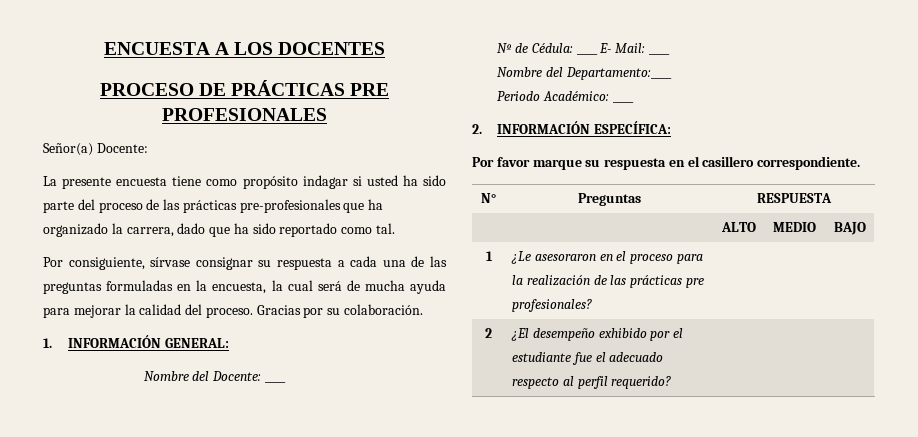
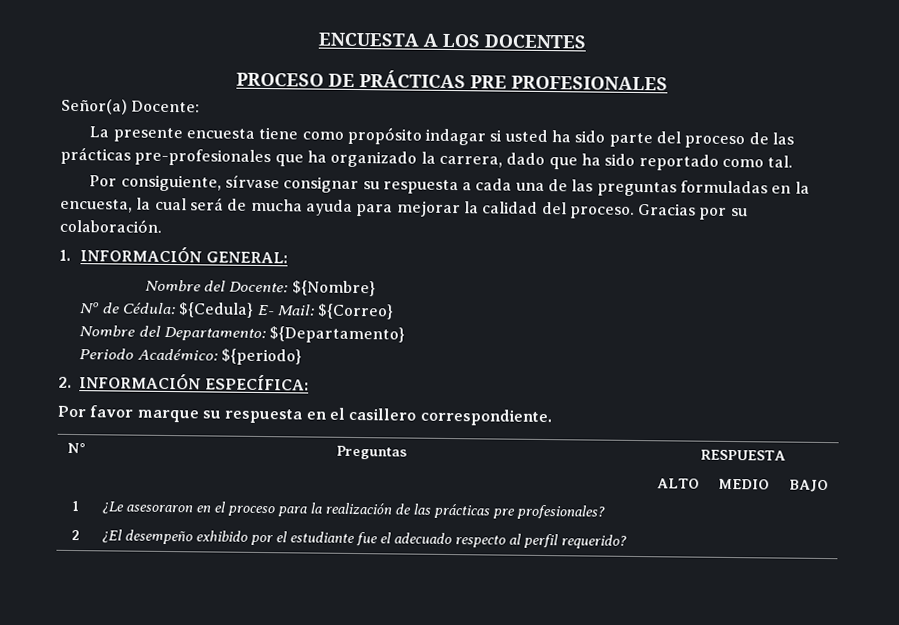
- Nombre del Docente: ____
+ Nombre del Docente: ${Nombre}
- Nº de Cédula: ____ E- Mail: ____
- Nombre del Departamento:____
+ Nº de Cédula: ${Cedula} E- Mail: ${Correo}
+ Nombre del Departamento: ${Departamento}
- Periodo Académico: ____
+ Periodo Académico: ${periodo}

